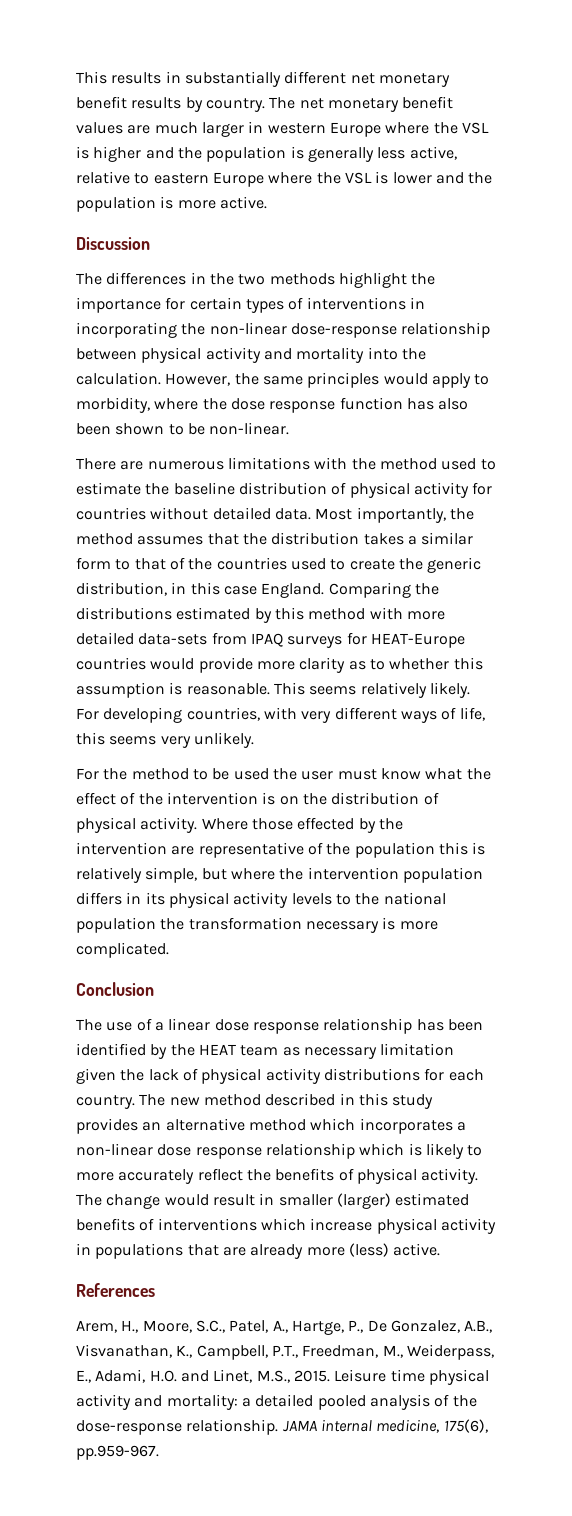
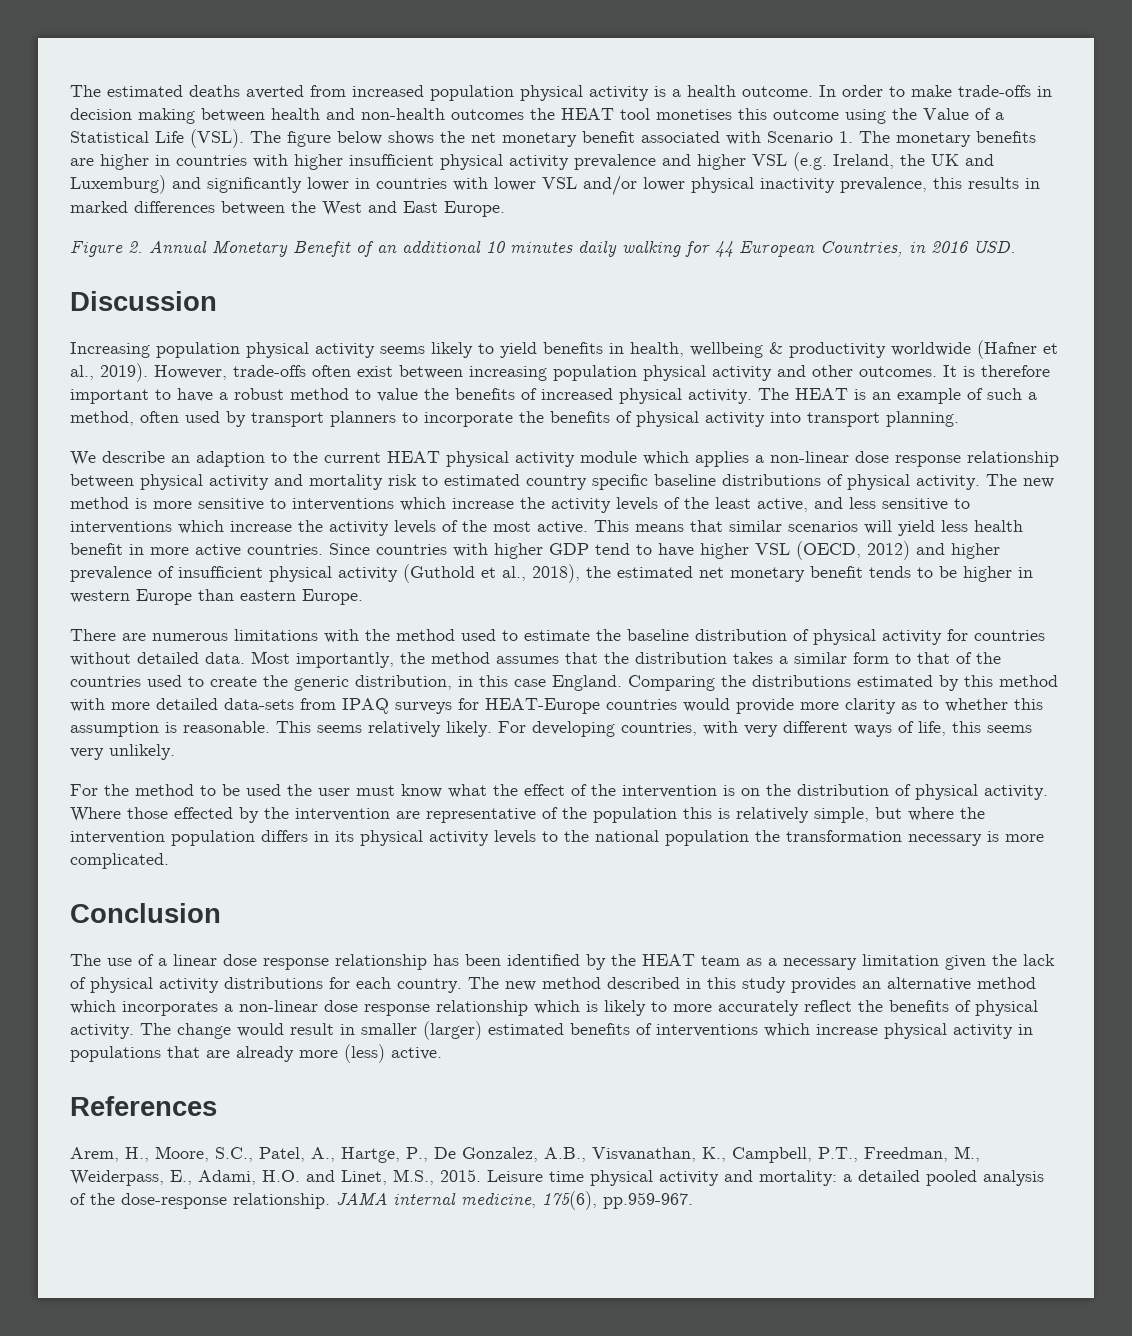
- This results in substantially different net monetary benefit results by country. The net monetary benefit values are much larger in western Europe where the VSL is higher and the population is generally less active, relative to eastern Europe where the VSL is lower and the population is more active.
+ The estimated deaths averted from increased population physical activity is a health outcome. In order to make trade-offs in decision making between health and non-health outcomes the HEAT tool monetises this outcome using the Value of a Statistical Life (VSL). The figure below shows the net monetary benefit associated with Scenario 1. The monetary benefits are higher in countries with higher insufficient physical activity prevalence and higher VSL (e.g. Ireland, the UK and Luxemburg) and significantly lower in countries with lower VSL and/or lower physical inactivity prevalence, this results in marked differences between the West and East Europe.
+ Figure 2. Annual Monetary Benefit of an additional 10 minutes daily walking for 44 European Countries, in 2016 USD.
  Discussion
- The differences in the two methods highlight the importance for certain types of interventions in incorporating the non-linear dose-response relationship between physical activity and mortality into the calculation. However, the same principles would apply to morbidity, where the dose response function has also been shown to be non-linear.
+ Increasing population physical activity seems likely to yield benefits in health, wellbeing & productivity worldwide (Hafner et al., 2019). However, trade-offs often exist between increasing population physical activity and other outcomes. It is therefore important to have a robust method to value the benefits of increased physical activity. The HEAT is an example of such a method, often used by transport planners to incorporate the benefits of physical activity into transport planning.
+ We describe an adaption to the current HEAT physical activity module which applies a non-linear dose response relationship between physical activity and mortality risk to estimated country specific baseline distributions of physical activity. The new method is more sensitive to interventions which increase the activity levels of the least active, and less sensitive to interventions which increase the activity levels of the most active. This means that similar scenarios will yield less health benefit in more active countries. Since countries with higher GDP tend to have higher VSL (OECD, 2012) and higher prevalence of insufficient physical activity (Guthold et al., 2018), the estimated net monetary benefit tends to be higher in western Europe than eastern Europe.
- The use of a linear dose response relationship has been identified by the HEAT team as necessary limitation given the lack of physical activity distributions for each country.
+ The use of a linear dose response relationship has been identified by the HEAT team as a necessary limitation given the lack of physical activity distributions for each country.

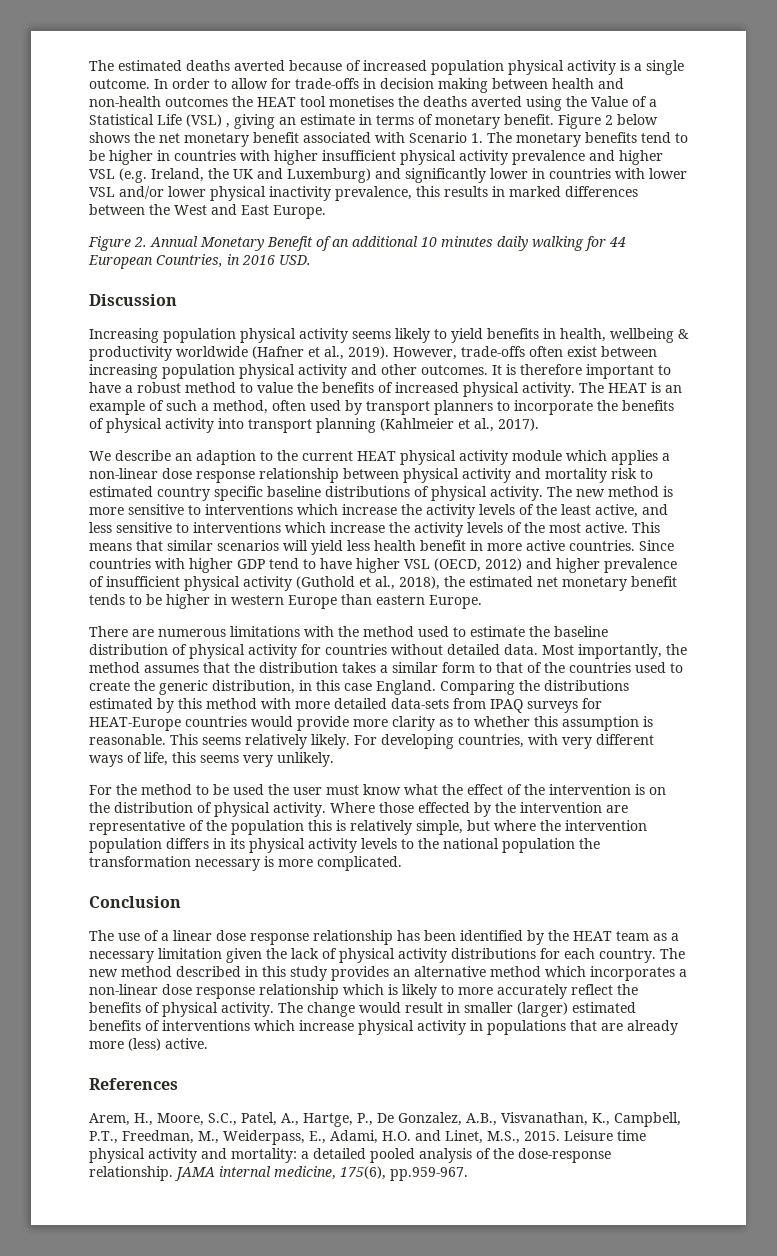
- The estimated deaths averted from increased population physical activity is a health outcome.
+ The estimated deaths averted because of increased population physical activity is a single outcome.
- In order to make trade-offs in decision making between health and non-health outcomes the HEAT tool monetises this outcome using the Value of a Statistical Life (VSL). The figure below shows the net monetary benefit associated with Scenario 1. The monetary benefits are higher in countries with higher insufficient physical activity prevalence and higher VSL (e.g. Ireland, the UK and Luxemburg) and significantly lower in countries with lower VSL and/or lower physical inactivity prevalence, this results in marked differences between the West and East Europe.
+ In order to allow for trade-offs in decision making between health and non-health outcomes the HEAT tool monetises the deaths averted using the Value of a Statistical Life (VSL) , giving an estimate in terms of monetary benefit. Figure 2 below shows the net monetary benefit associated with Scenario 1. The monetary benefits tend to be higher in countries with higher insufficient physical activity prevalence and higher VSL (e.g. Ireland, the UK and Luxemburg) and significantly lower in countries with lower VSL and/or lower physical inactivity prevalence, this results in marked differences between the West and East Europe.
- The HEAT is an example of such a method, often used by transport planners to incorporate the benefits of physical activity into transport planning.
+ The HEAT is an example of such a method, often used by transport planners to incorporate the benefits of physical activity into transport planning (Kahlmeier et al., 2017).

